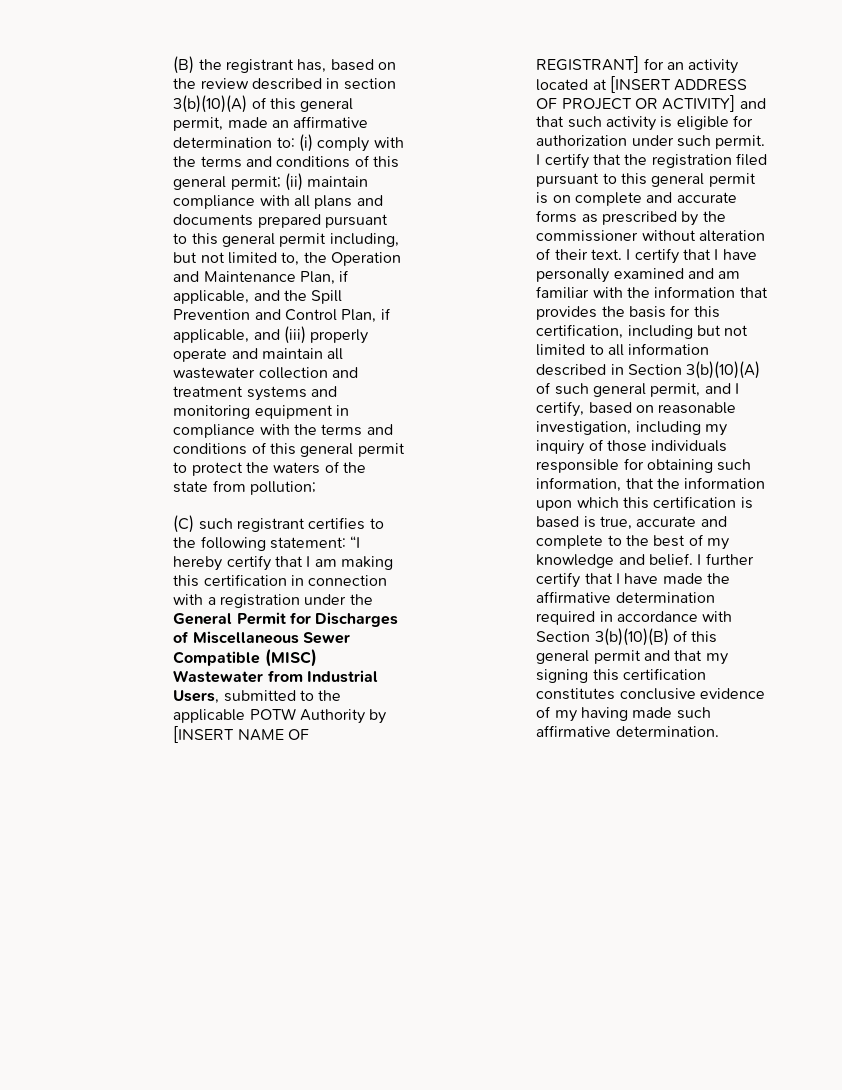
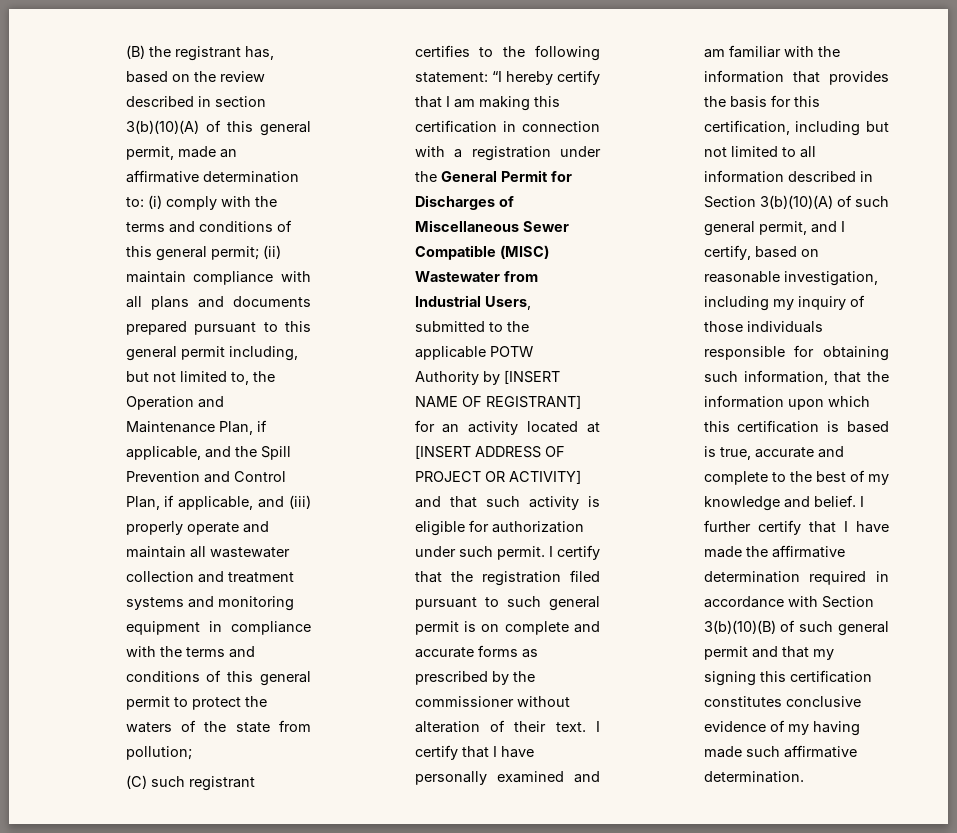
- I certify that the registration filed pursuant to this general permit is on complete and accurate forms as prescribed by the commissioner without alteration of their text.
+ I certify that the registration filed pursuant to such general permit is on complete and accurate forms as prescribed by the commissioner without alteration of their text.
- I further certify that I have made the affirmative determination required in accordance with Section 3(b)(10)(B) of this general permit and that my signing this certification constitutes conclusive evidence of my having made such affirmative determination.
+ I further certify that I have made the affirmative determination required in accordance with Section 3(b)(10)(B) of such general permit and that my signing this certification constitutes conclusive evidence of my having made such affirmative determination.

